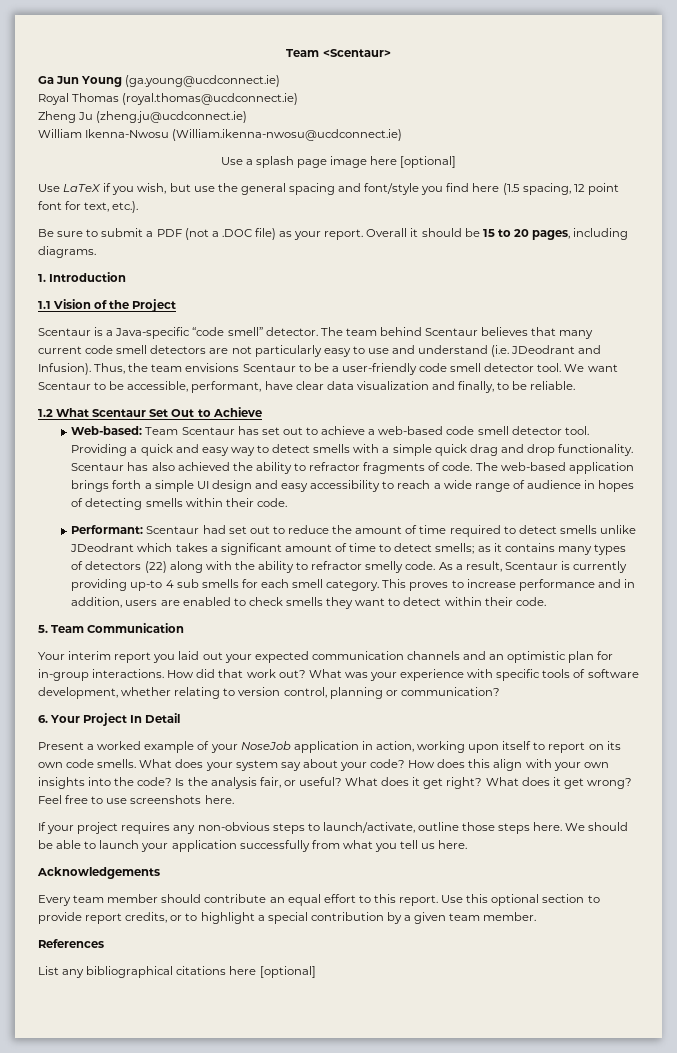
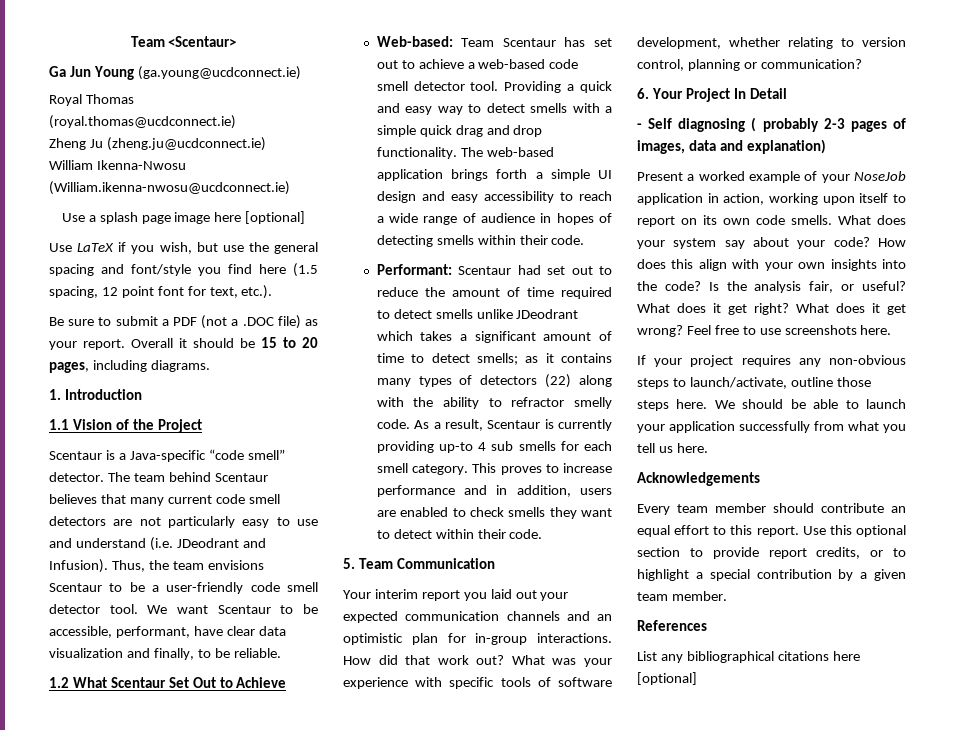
- Scentaur has also achieved the ability to refractor fragments of code.
+ - Self diagnosing ( probably 2-3 pages of images, data and explanation)

